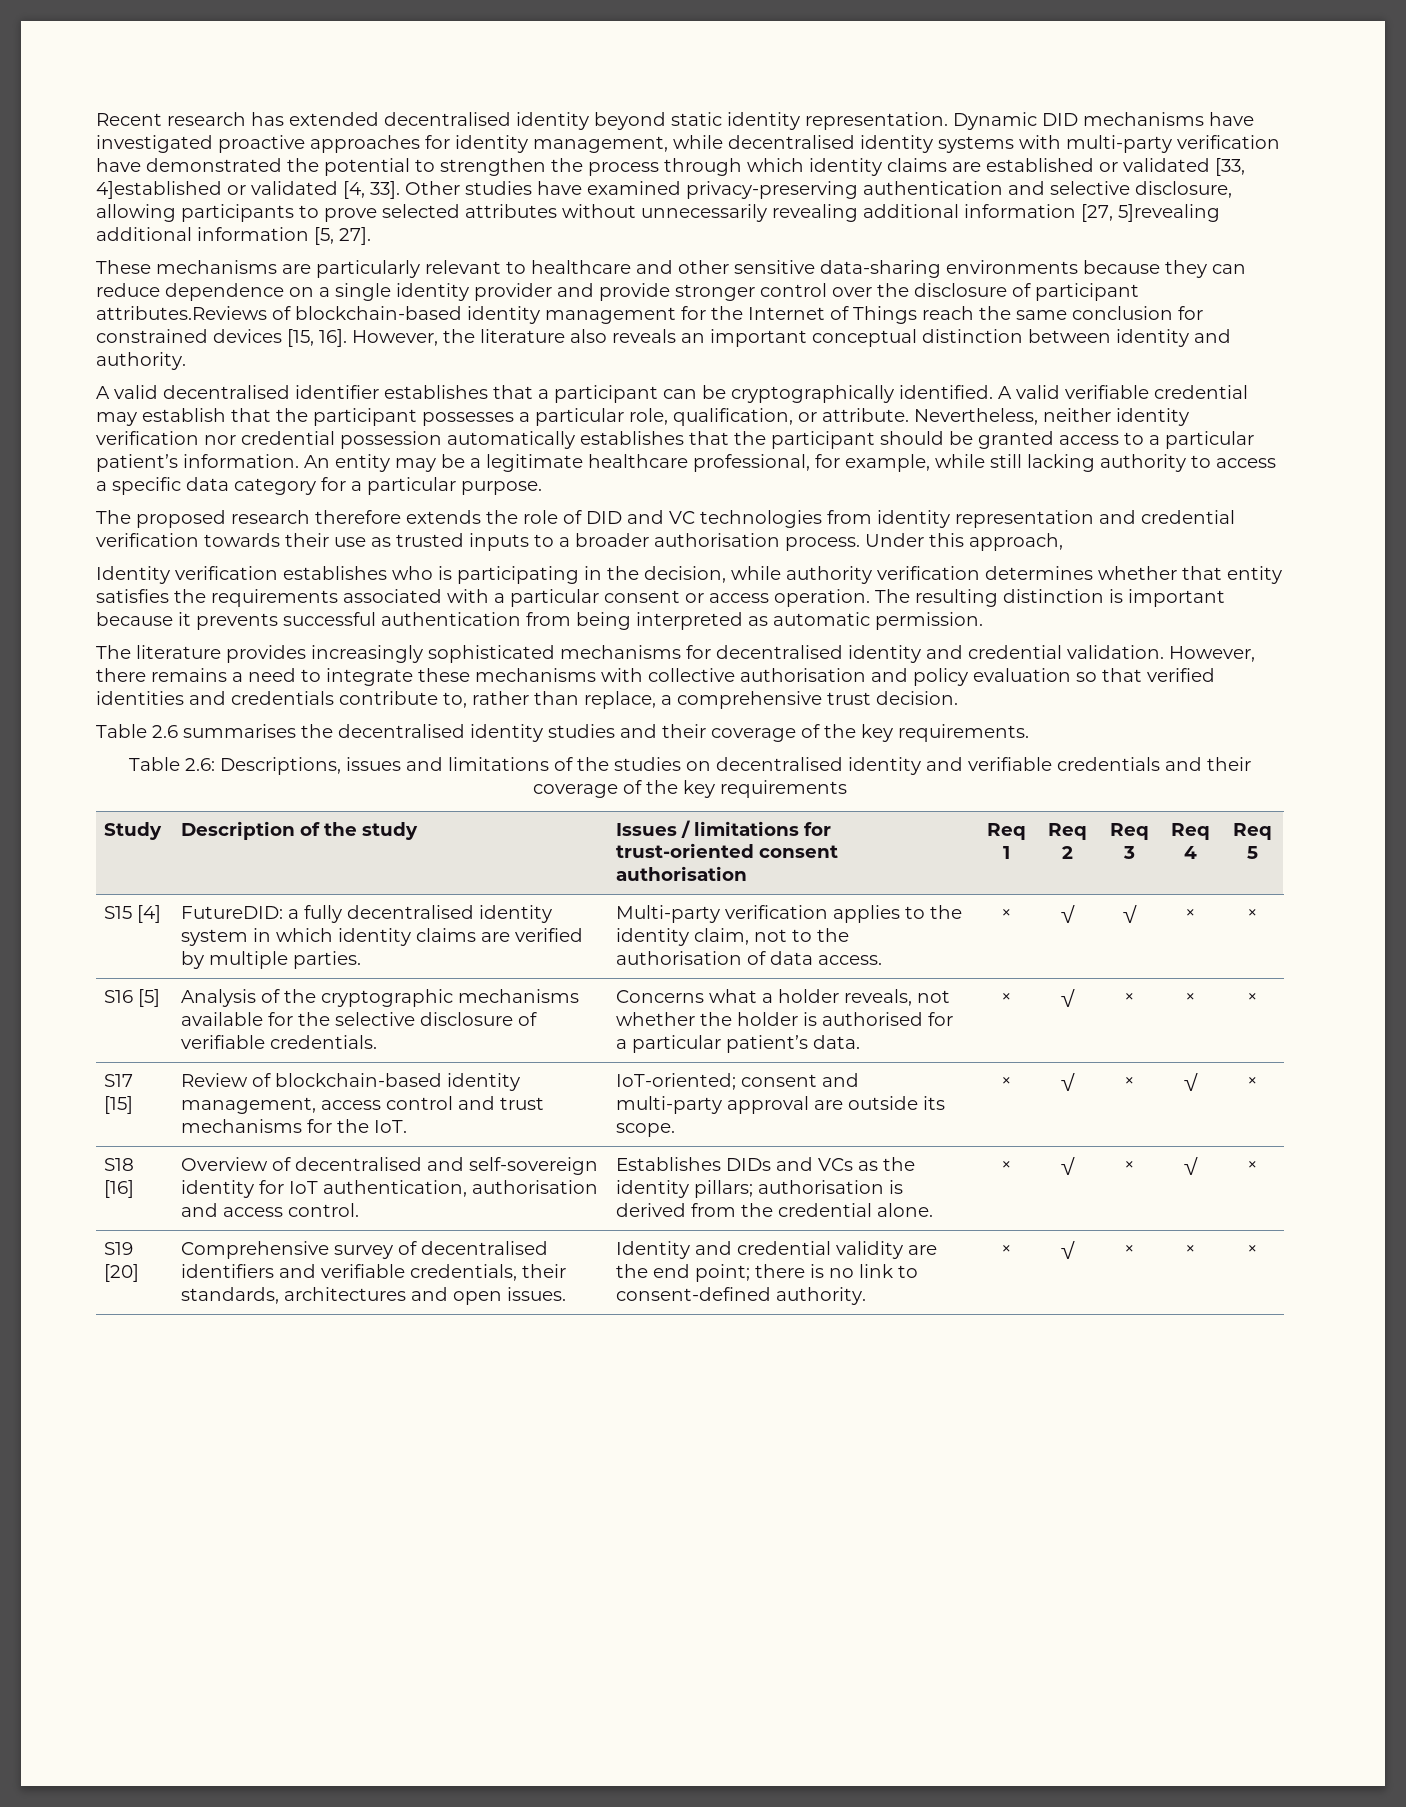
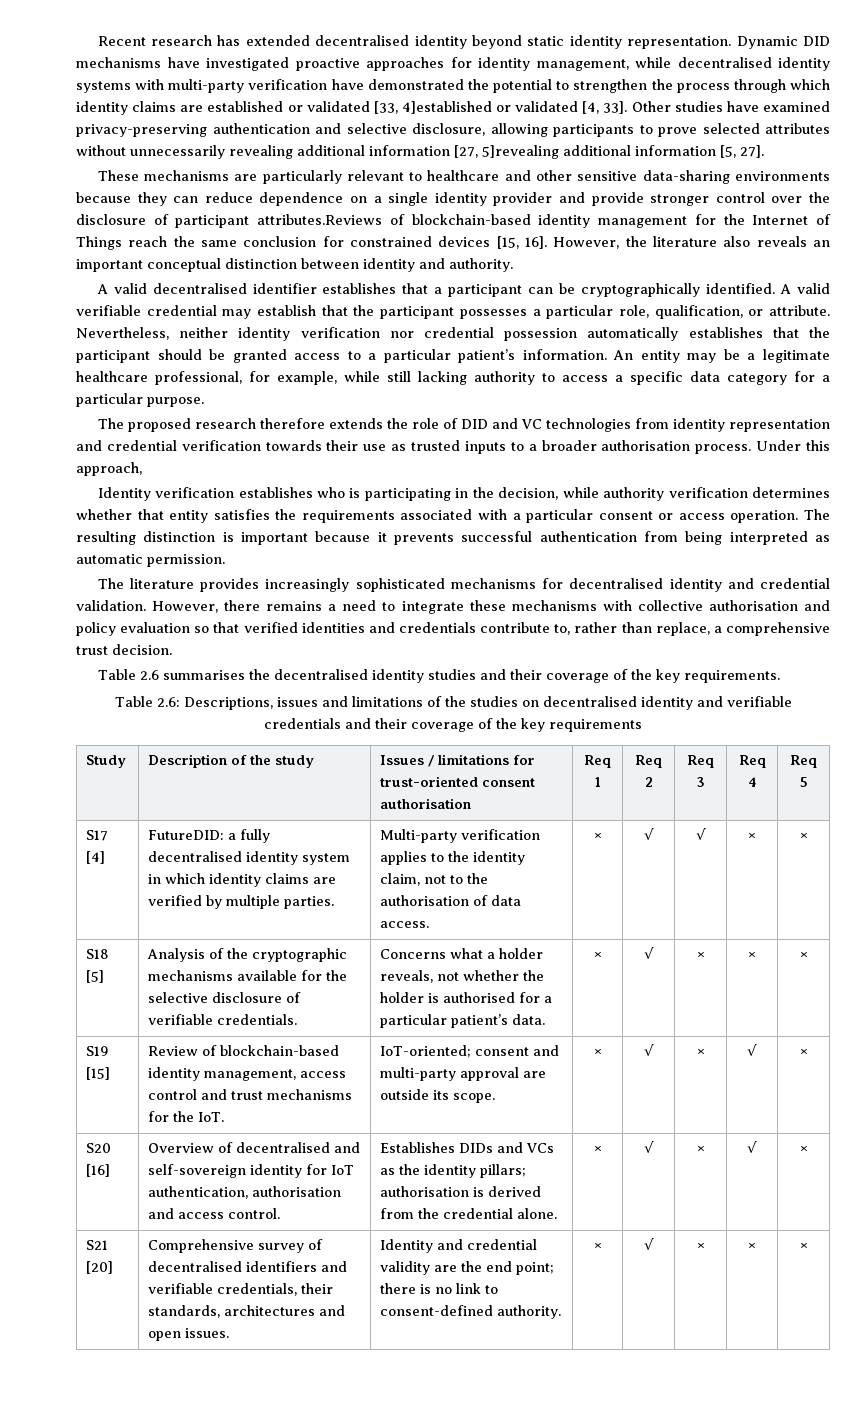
- S15 [4] | FutureDID: a fully decentralised identity system in which identity claims are verified by multiple parties. | Multi-party verification applies to the identity claim, not to the authorisation of data access. | × | √ | √ | × | ×
+ S17 [4] | FutureDID: a fully decentralised identity system in which identity claims are verified by multiple parties. | Multi-party verification applies to the identity claim, not to the authorisation of data access. | × | √ | √ | × | ×
- S16 [5] | Analysis of the cryptographic mechanisms available for the selective disclosure of verifiable credentials. | Concerns what a holder reveals, not whether the holder is authorised for a particular patient’s data. | × | √ | × | × | ×
+ S18 [5] | Analysis of the cryptographic mechanisms available for the selective disclosure of verifiable credentials. | Concerns what a holder reveals, not whether the holder is authorised for a particular patient’s data. | × | √ | × | × | ×
- S17 [15] | Review of blockchain-based identity management, access control and trust mechanisms for the IoT. | IoT-oriented; consent and multi-party approval are outside its scope. | × | √ | × | √ | ×
+ S19 [15] | Review of blockchain-based identity management, access control and trust mechanisms for the IoT. | IoT-oriented; consent and multi-party approval are outside its scope. | × | √ | × | √ | ×
- S18 [16] | Overview of decentralised and self-sovereign identity for IoT authentication, authorisation and access control. | Establishes DIDs and VCs as the identity pillars; authorisation is derived from the credential alone. | × | √ | × | √ | ×
+ S20 [16] | Overview of decentralised and self-sovereign identity for IoT authentication, authorisation and access control. | Establishes DIDs and VCs as the identity pillars; authorisation is derived from the credential alone. | × | √ | × | √ | ×
- S19 [20] | Comprehensive survey of decentralised identifiers and verifiable credentials, their standards, architectures and open issues. | Identity and credential validity are the end point; there is no link to consent-defined authority. | × | √ | × | × | ×
+ S21 [20] | Comprehensive survey of decentralised identifiers and verifiable credentials, their standards, architectures and open issues. | Identity and credential validity are the end point; there is no link to consent-defined authority. | × | √ | × | × | ×

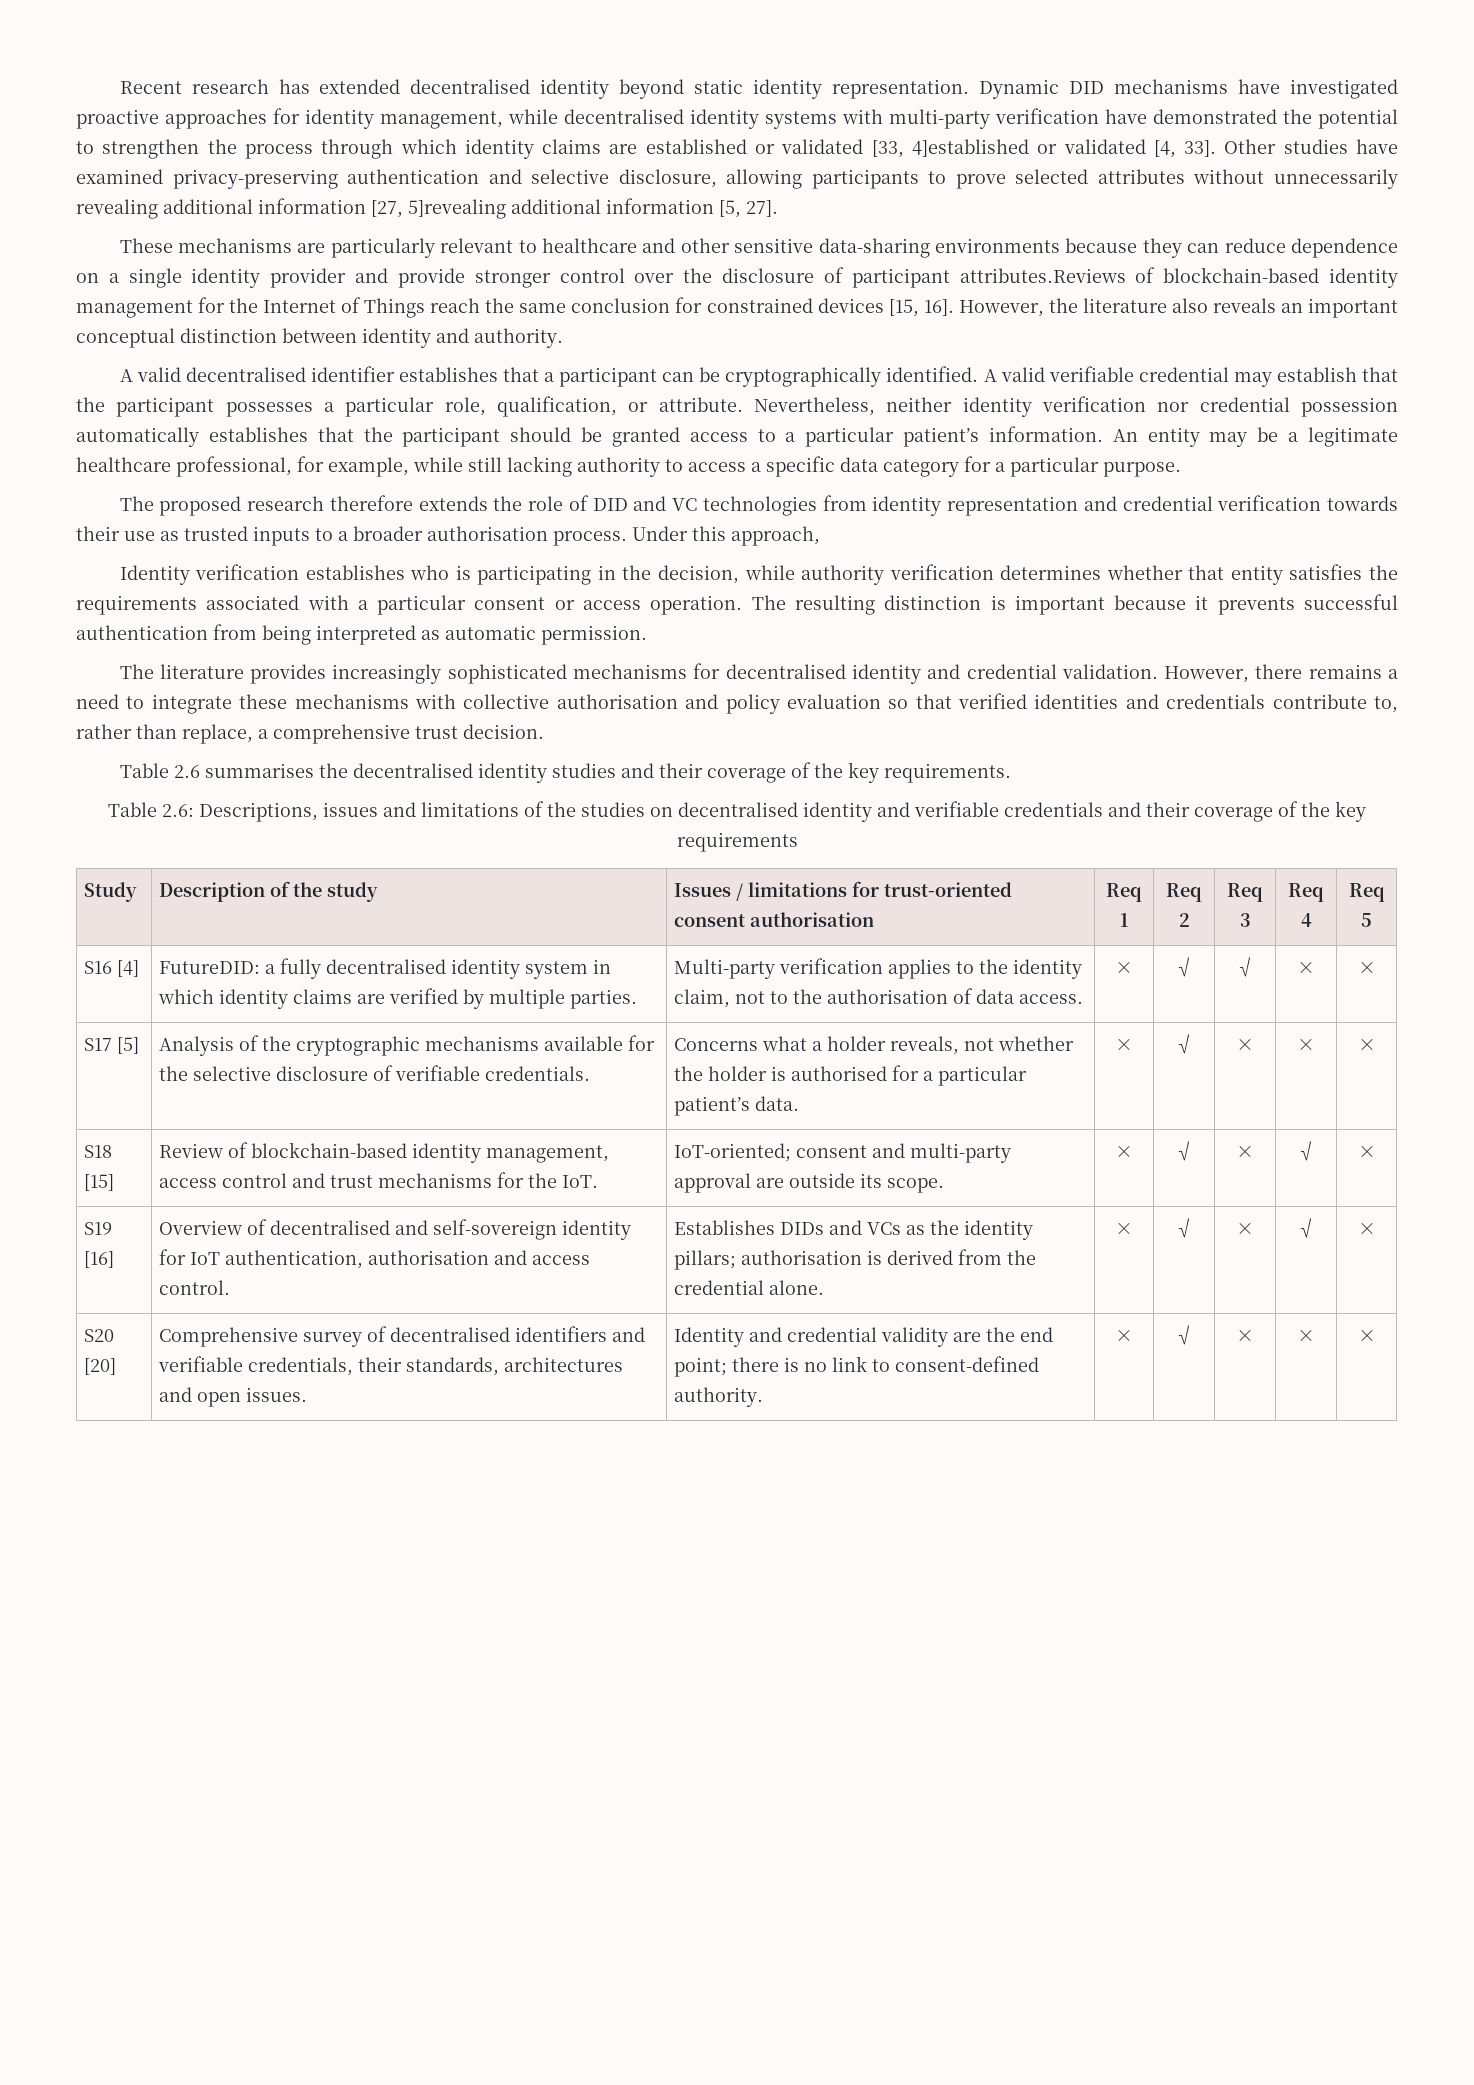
- S17 [4] | FutureDID: a fully decentralised identity system in which identity claims are verified by multiple parties. | Multi-party verification applies to the identity claim, not to the authorisation of data access. | × | √ | √ | × | ×
+ S16 [4] | FutureDID: a fully decentralised identity system in which identity claims are verified by multiple parties. | Multi-party verification applies to the identity claim, not to the authorisation of data access. | × | √ | √ | × | ×
- S18 [5] | Analysis of the cryptographic mechanisms available for the selective disclosure of verifiable credentials. | Concerns what a holder reveals, not whether the holder is authorised for a particular patient’s data. | × | √ | × | × | ×
+ S17 [5] | Analysis of the cryptographic mechanisms available for the selective disclosure of verifiable credentials. | Concerns what a holder reveals, not whether the holder is authorised for a particular patient’s data. | × | √ | × | × | ×
- S19 [15] | Review of blockchain-based identity management, access control and trust mechanisms for the IoT. | IoT-oriented; consent and multi-party approval are outside its scope. | × | √ | × | √ | ×
+ S18 [15] | Review of blockchain-based identity management, access control and trust mechanisms for the IoT. | IoT-oriented; consent and multi-party approval are outside its scope. | × | √ | × | √ | ×
- S20 [16] | Overview of decentralised and self-sovereign identity for IoT authentication, authorisation and access control. | Establishes DIDs and VCs as the identity pillars; authorisation is derived from the credential alone. | × | √ | × | √ | ×
+ S19 [16] | Overview of decentralised and self-sovereign identity for IoT authentication, authorisation and access control. | Establishes DIDs and VCs as the identity pillars; authorisation is derived from the credential alone. | × | √ | × | √ | ×
- S21 [20] | Comprehensive survey of decentralised identifiers and verifiable credentials, their standards, architectures and open issues. | Identity and credential validity are the end point; there is no link to consent-defined authority. | × | √ | × | × | ×
+ S20 [20] | Comprehensive survey of decentralised identifiers and verifiable credentials, their standards, architectures and open issues. | Identity and credential validity are the end point; there is no link to consent-defined authority. | × | √ | × | × | ×

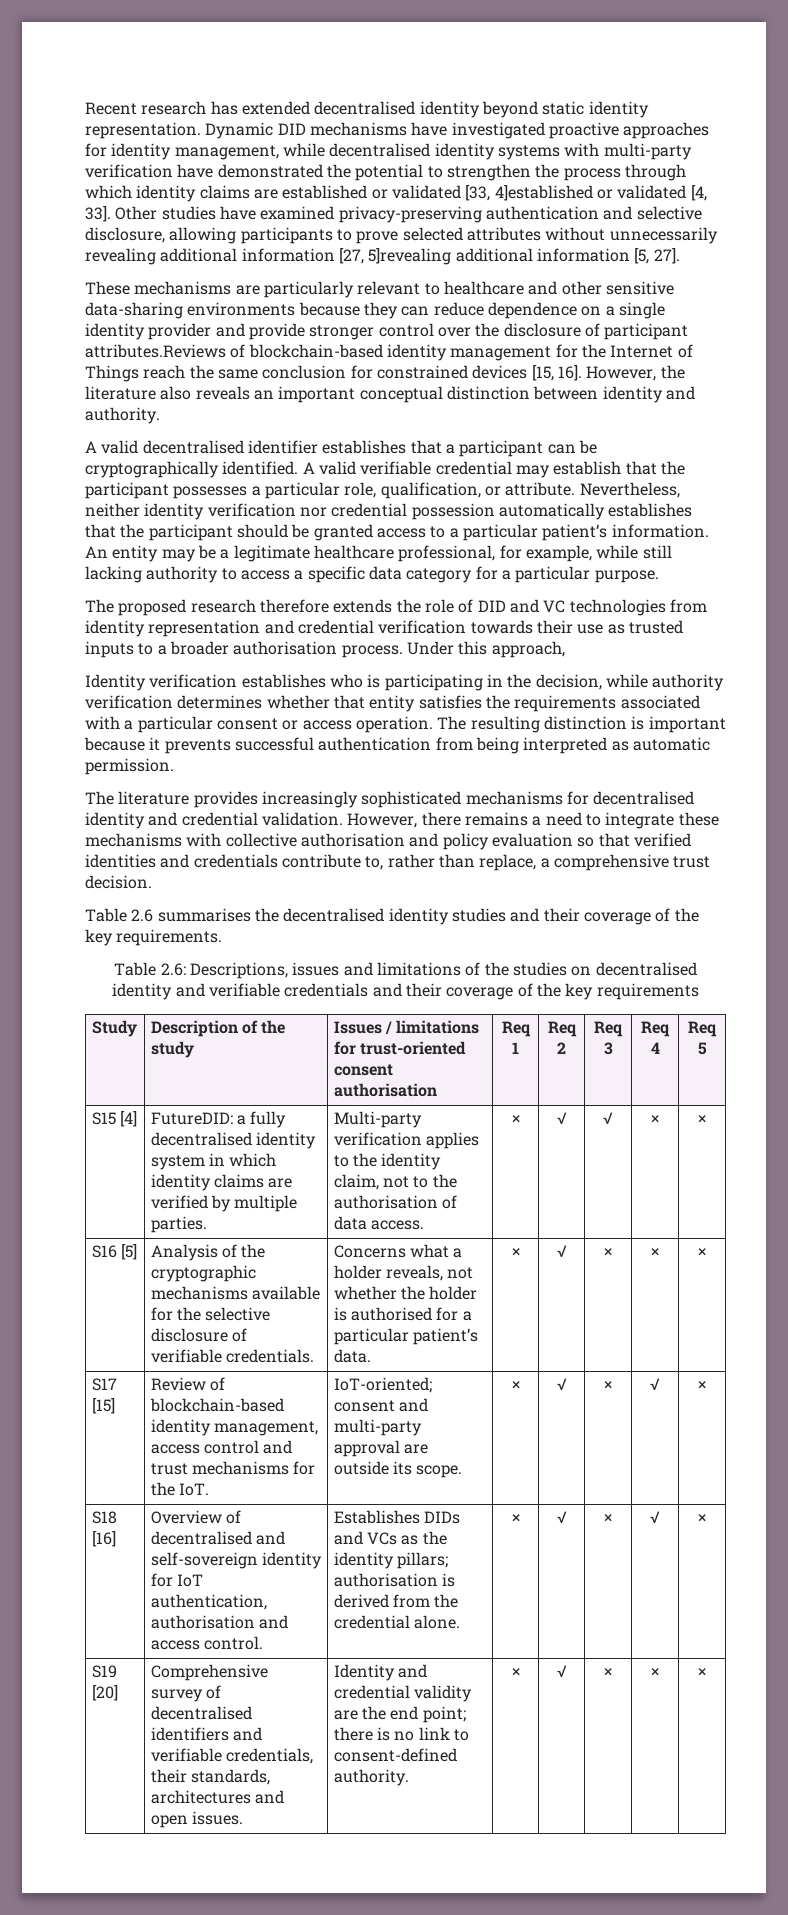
- S16 [4] | FutureDID: a fully decentralised identity system in which identity claims are verified by multiple parties. | Multi-party verification applies to the identity claim, not to the authorisation of data access. | × | √ | √ | × | ×
+ S15 [4] | FutureDID: a fully decentralised identity system in which identity claims are verified by multiple parties. | Multi-party verification applies to the identity claim, not to the authorisation of data access. | × | √ | √ | × | ×
- S17 [5] | Analysis of the cryptographic mechanisms available for the selective disclosure of verifiable credentials. | Concerns what a holder reveals, not whether the holder is authorised for a particular patient’s data. | × | √ | × | × | ×
+ S16 [5] | Analysis of the cryptographic mechanisms available for the selective disclosure of verifiable credentials. | Concerns what a holder reveals, not whether the holder is authorised for a particular patient’s data. | × | √ | × | × | ×
- S18 [15] | Review of blockchain-based identity management, access control and trust mechanisms for the IoT. | IoT-oriented; consent and multi-party approval are outside its scope. | × | √ | × | √ | ×
+ S17 [15] | Review of blockchain-based identity management, access control and trust mechanisms for the IoT. | IoT-oriented; consent and multi-party approval are outside its scope. | × | √ | × | √ | ×
- S19 [16] | Overview of decentralised and self-sovereign identity for IoT authentication, authorisation and access control. | Establishes DIDs and VCs as the identity pillars; authorisation is derived from the credential alone. | × | √ | × | √ | ×
+ S18 [16] | Overview of decentralised and self-sovereign identity for IoT authentication, authorisation and access control. | Establishes DIDs and VCs as the identity pillars; authorisation is derived from the credential alone. | × | √ | × | √ | ×
- S20 [20] | Comprehensive survey of decentralised identifiers and verifiable credentials, their standards, architectures and open issues. | Identity and credential validity are the end point; there is no link to consent-defined authority. | × | √ | × | × | ×
+ S19 [20] | Comprehensive survey of decentralised identifiers and verifiable credentials, their standards, architectures and open issues. | Identity and credential validity are the end point; there is no link to consent-defined authority. | × | √ | × | × | ×

